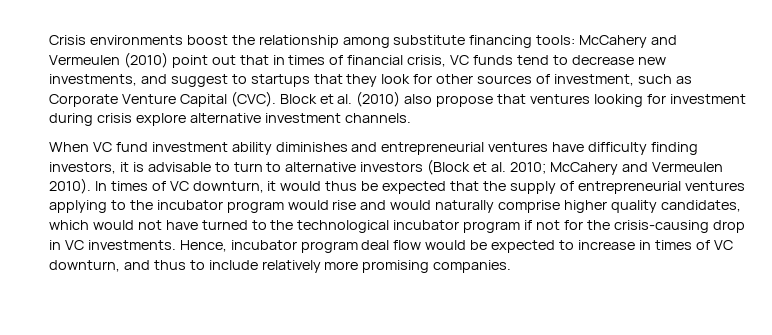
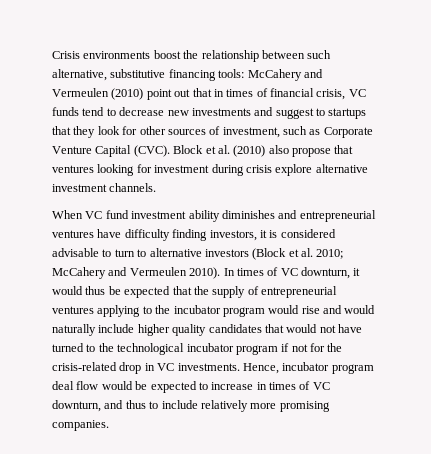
- Crisis environments boost the relationship among substitute financing tools: McCahery and Vermeulen (2010) point out that in times of financial crisis, VC funds tend to decrease new investments, and suggest to startups that they look for other sources of investment, such as Corporate Venture Capital (CVC).
+ Crisis environments boost the relationship between such alternative, substitutive financing tools: McCahery and Vermeulen (2010) point out that in times of financial crisis, VC funds tend to decrease new investments and suggest to startups that they look for other sources of investment, such as Corporate Venture Capital (CVC).
- When VC fund investment ability diminishes and entrepreneurial ventures have difficulty finding investors, it is advisable to turn to alternative investors (Block et al. 2010; McCahery and Vermeulen 2010).
+ When VC fund investment ability diminishes and entrepreneurial ventures have difficulty finding investors, it is considered advisable to turn to alternative investors (Block et al. 2010; McCahery and Vermeulen 2010).
- In times of VC downturn, it would thus be expected that the supply of entrepreneurial ventures applying to the incubator program would rise and would naturally comprise higher quality candidates, which would not have turned to the technological incubator program if not for the crisis-causing drop in VC investments.
+ In times of VC downturn, it would thus be expected that the supply of entrepreneurial ventures applying to the incubator program would rise and would naturally include higher quality candidates that would not have turned to the technological incubator program if not for the crisis-related drop in VC investments.

